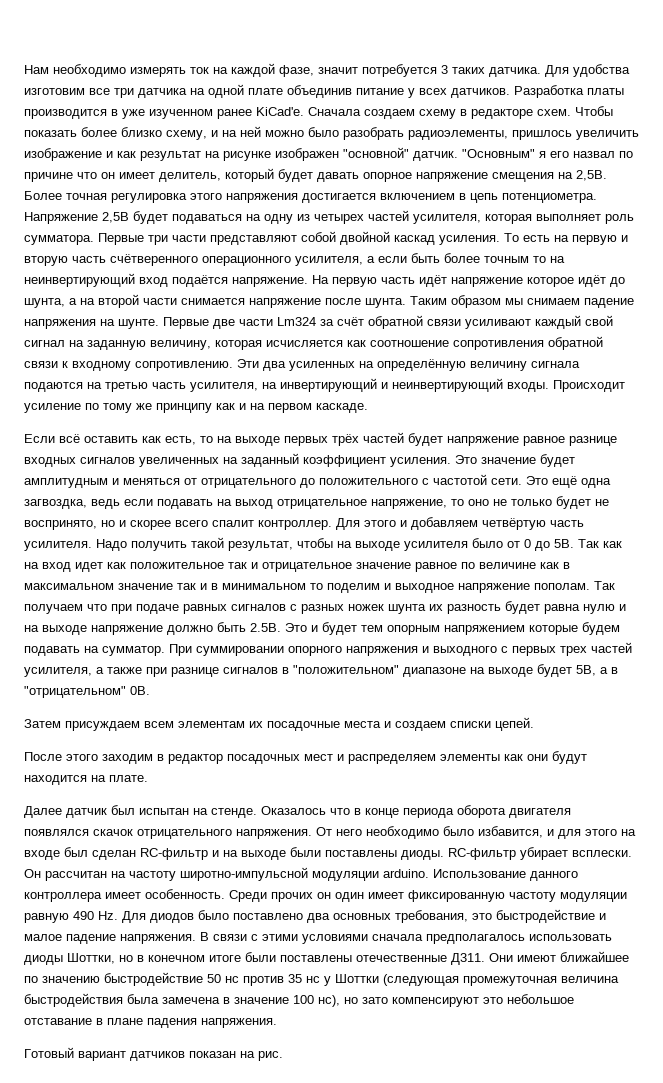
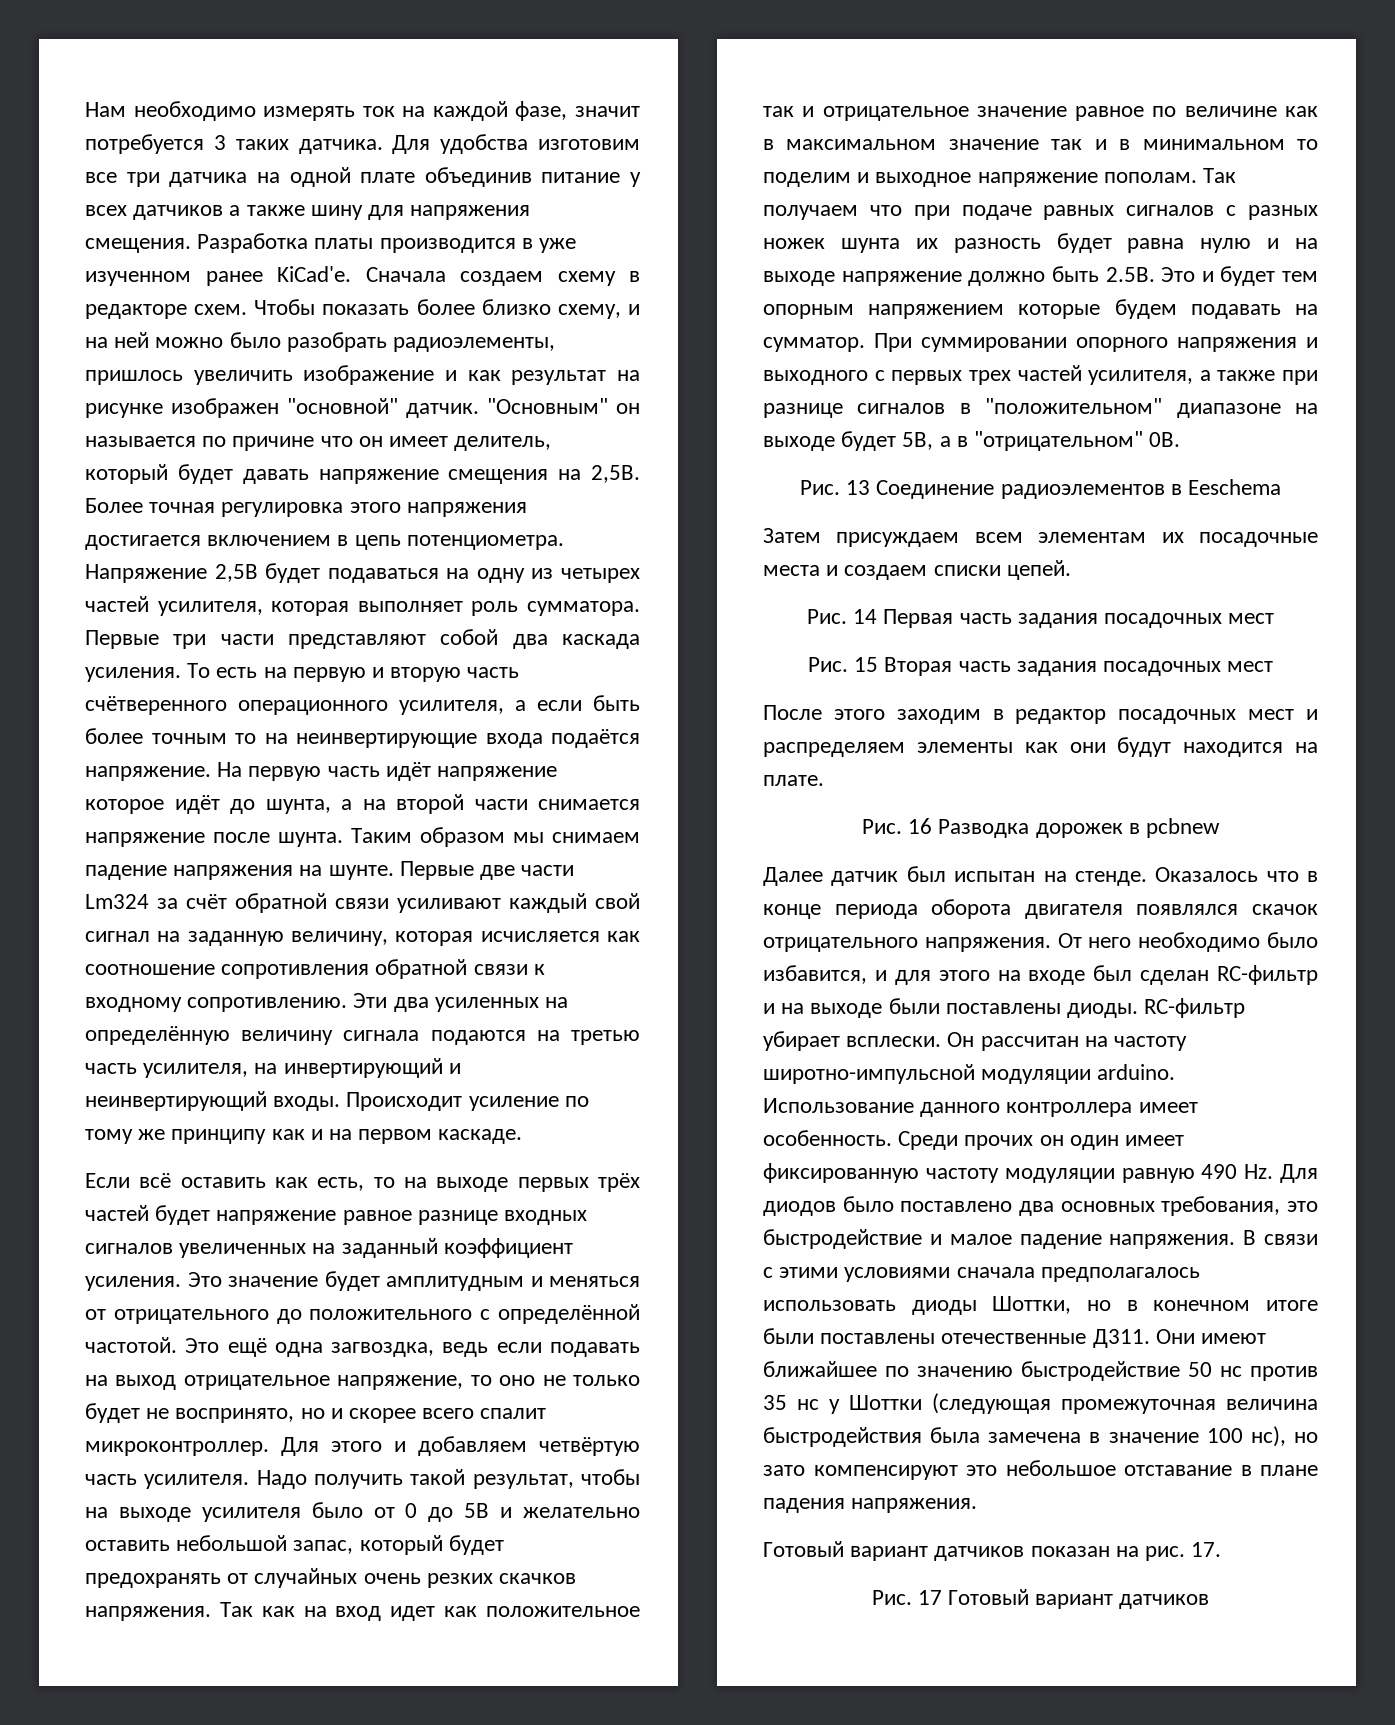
- Для удобства изготовим все три датчика на одной плате объединив питание у всех датчиков.
+ Для удобства изготовим все три датчика на одной плате объединив питание у всех датчиков а также шину для напряжения смещения.
- "Основным" я его назвал по причине что он имеет делитель, который будет давать опорное напряжение смещения на 2,5В.
+ "Основным" он называется по причине что он имеет делитель, который будет давать напряжение смещения на 2,5В.
- Первые три части представляют собой двойной каскад усиления.
+ Первые три части представляют собой два каскада усиления.
- То есть на первую и вторую часть счётверенного операционного усилителя, а если быть более точным то на неинвертирующий вход подаётся напряжение.
+ То есть на первую и вторую часть счётверенного операционного усилителя, а если быть более точным то на неинвертирующие входа подаётся напряжение.
- Это значение будет амплитудным и меняться от отрицательного до положительного с частотой сети.
+ Это значение будет амплитудным и меняться от отрицательного до положительного с определённой частотой.
- Это ещё одна загвоздка, ведь если подавать на выход отрицательное напряжение, то оно не только будет не воспринято, но и скорее всего спалит контроллер.
+ Это ещё одна загвоздка, ведь если подавать на выход отрицательное напряжение, то оно не только будет не воспринято, но и скорее всего спалит микроконтроллер.
- Надо получить такой результат, чтобы на выходе усилителя было от 0 до 5В.
+ Надо получить такой результат, чтобы на выходе усилителя было от 0 до 5В и желательно оставить небольшой запас, который будет предохранять от случайных очень резких скачков напряжения.
+ Рис. 13 Соединение радиоэлементов в Eeschema
+ Рис. 14 Первая часть задания посадочных мест
+ Рис. 15 Вторая часть задания посадочных мест
+ Рис. 16 Разводка дорожек в pcbnew
+ 17.
+ Рис. 17 Готовый вариант датчиков

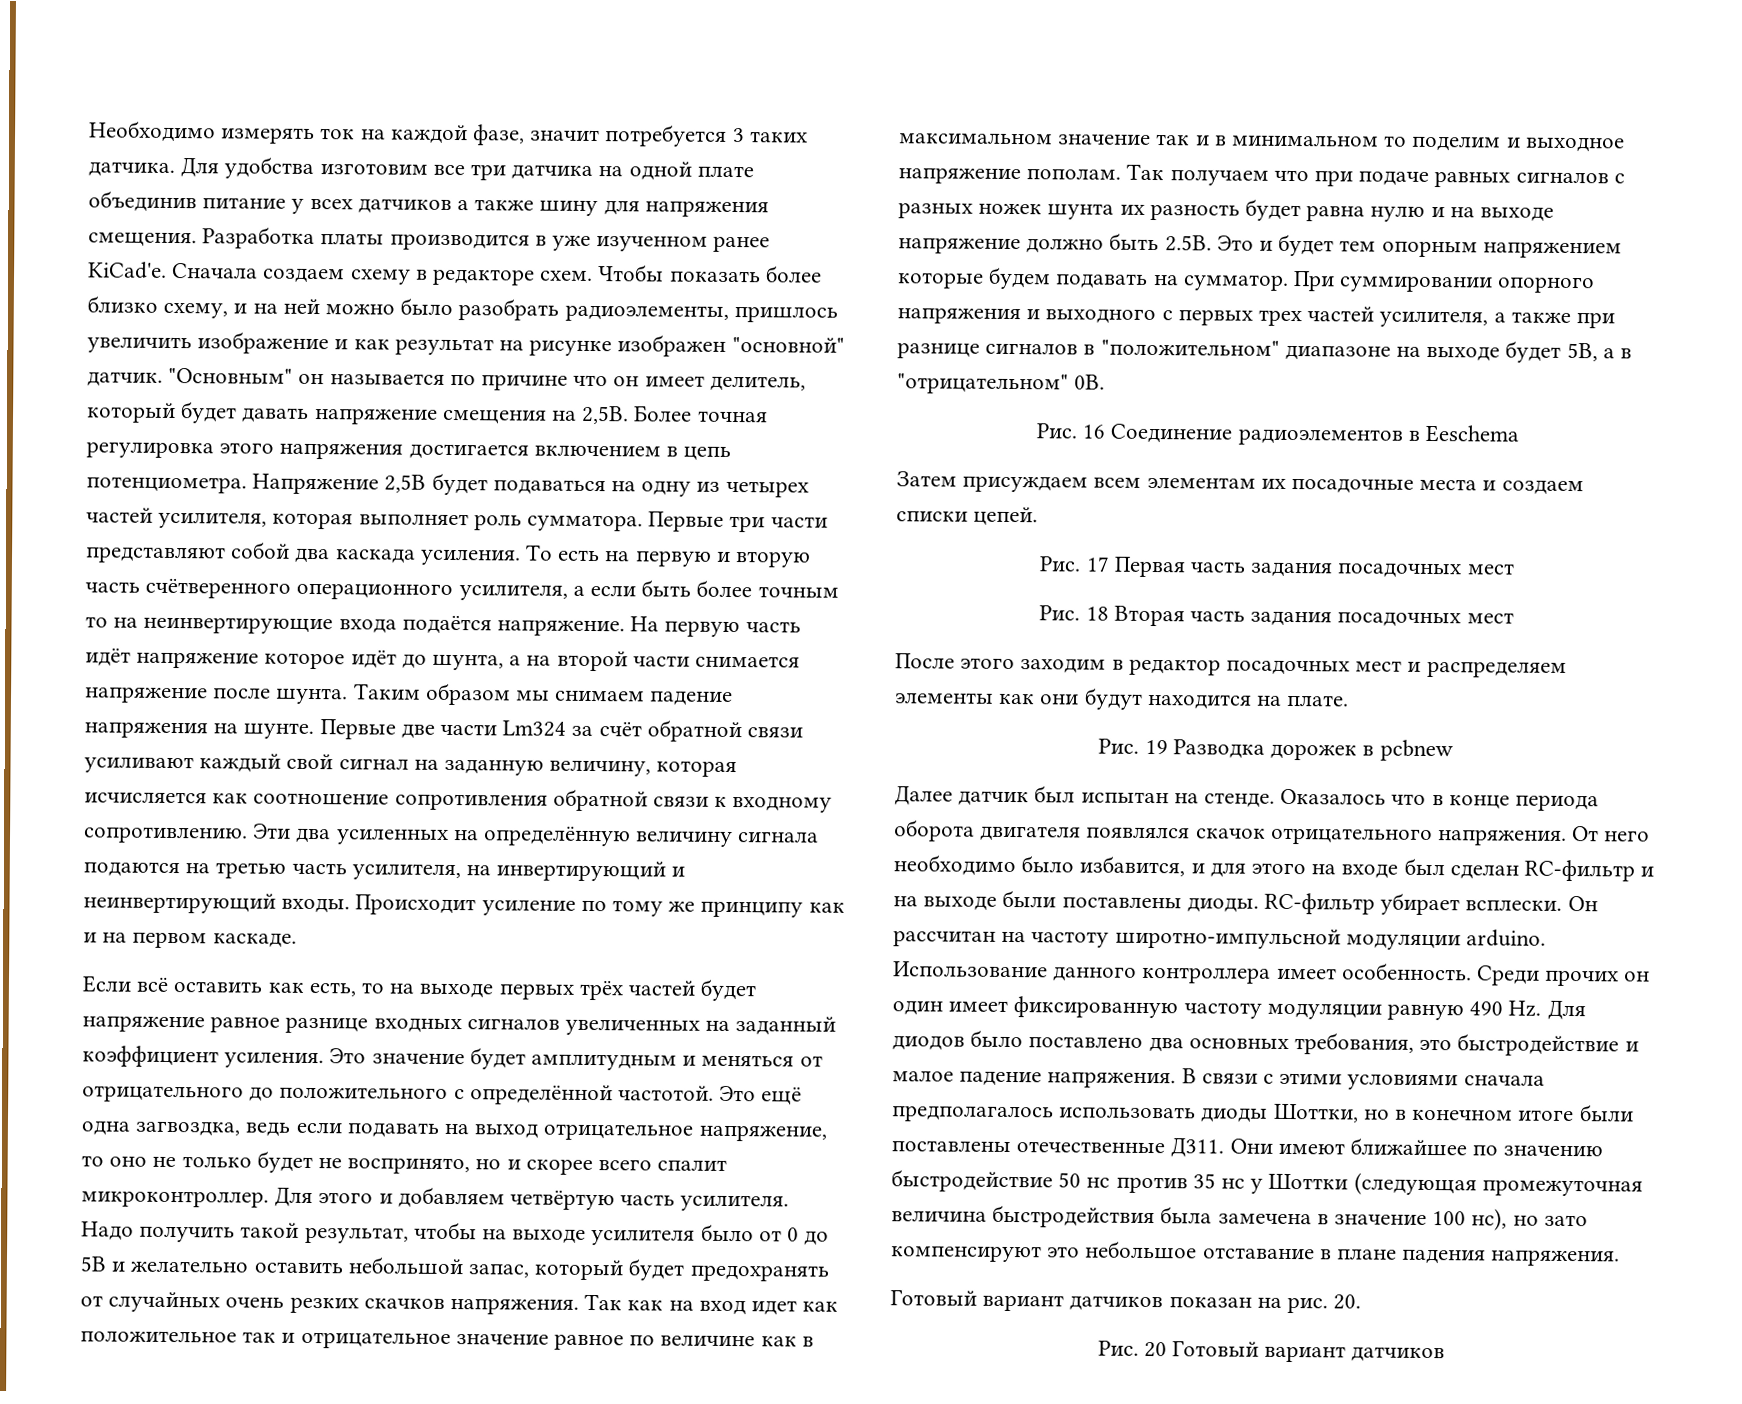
- Нам необходимо измерять ток на каждой фазе, значит потребуется 3 таких датчика.
+ Необходимо измерять ток на каждой фазе, значит потребуется 3 таких датчика.
- Рис. 13 Соединение радиоэлементов в Eeschema
+ Рис. 16 Соединение радиоэлементов в Eeschema
- Рис. 14 Первая часть задания посадочных мест
+ Рис. 17 Первая часть задания посадочных мест
- Рис. 15 Вторая часть задания посадочных мест
+ Рис. 18 Вторая часть задания посадочных мест
- Рис. 16 Разводка дорожек в pcbnew
+ Рис. 19 Разводка дорожек в pcbnew
- 17.
- Рис. 17 Готовый вариант датчиков
+ 20.
+ Рис. 20 Готовый вариант датчиков

